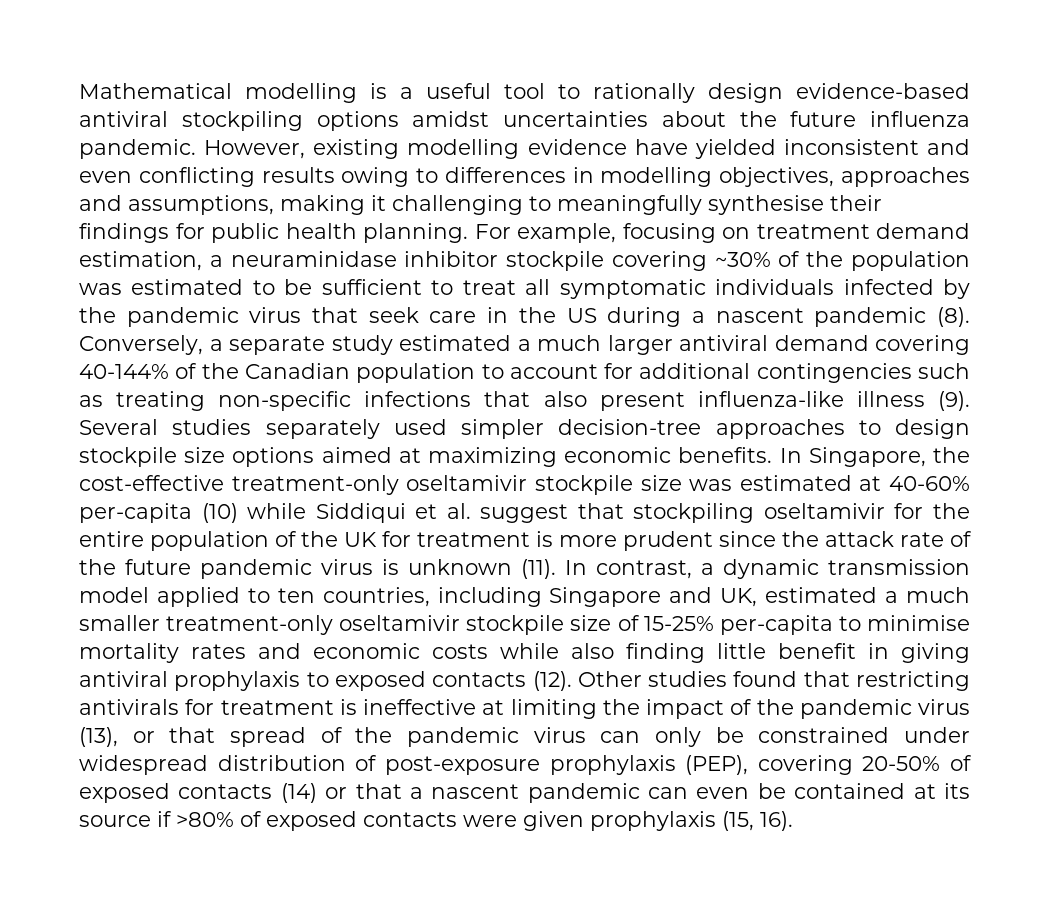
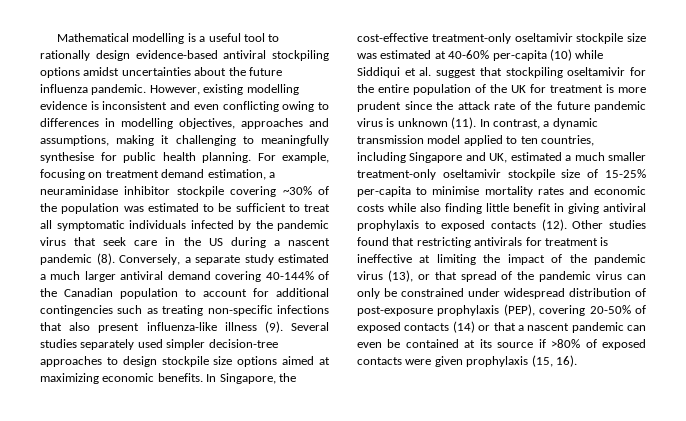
- However, existing modelling evidence have yielded inconsistent and even conflicting results owing to differences in modelling objectives, approaches and assumptions, making it challenging to meaningfully synthesise their findings for public health planning.
+ However, existing modelling evidence is inconsistent and even conflicting owing to differences in modelling objectives, approaches and assumptions, making it challenging to meaningfully synthesise for public health planning.

